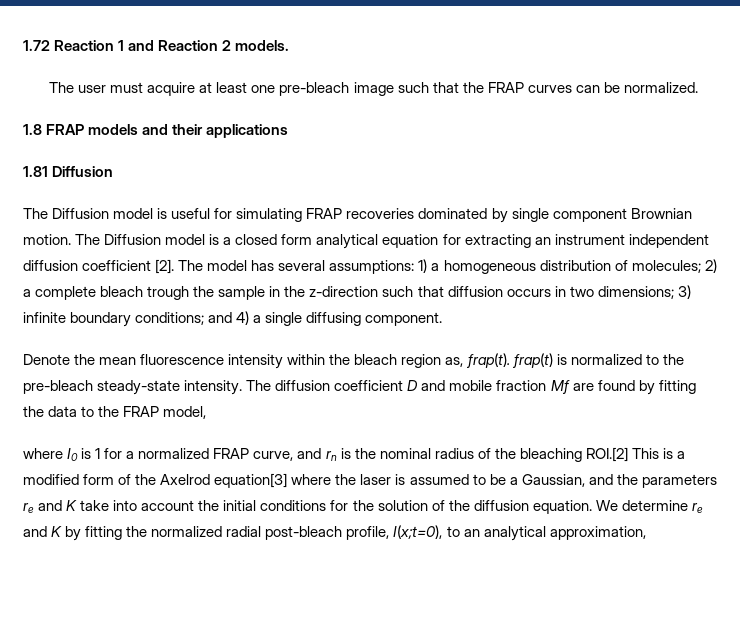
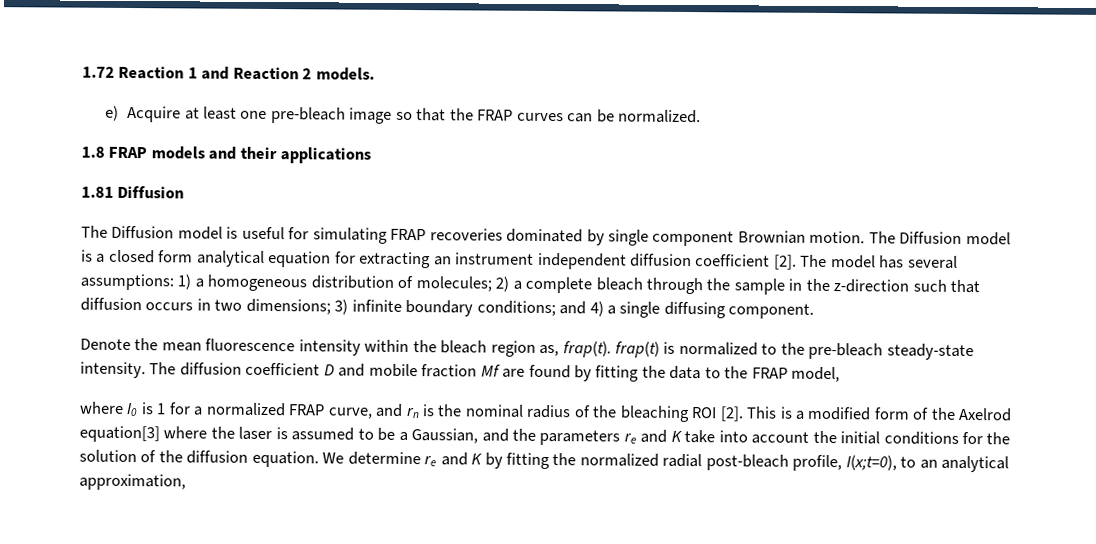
- The user must acquire at least one pre-bleach image such that the FRAP curves can be normalized.
+ e) Acquire at least one pre-bleach image so that the FRAP curves can be normalized.
- The model has several assumptions: 1) a homogeneous distribution of molecules; 2) a complete bleach trough the sample in the z-direction such that diffusion occurs in two dimensions; 3) infinite boundary conditions; and 4) a single diffusing component.
+ The model has several assumptions: 1) a homogeneous distribution of molecules; 2) a complete bleach through the sample in the z-direction such that diffusion occurs in two dimensions; 3) infinite boundary conditions; and 4) a single diffusing component.
- where I0 is 1 for a normalized FRAP curve, and rn is the nominal radius of the bleaching ROI.[2] This is a modified form of the Axelrod equation[3] where the laser is assumed to be a Gaussian, and the parameters re and K take into account the initial conditions for the solution of the diffusion equation.
+ where I0 is 1 for a normalized FRAP curve, and rn is the nominal radius of the bleaching ROI [2]. This is a modified form of the Axelrod equation[3] where the laser is assumed to be a Gaussian, and the parameters re and K take into account the initial conditions for the solution of the diffusion equation.

